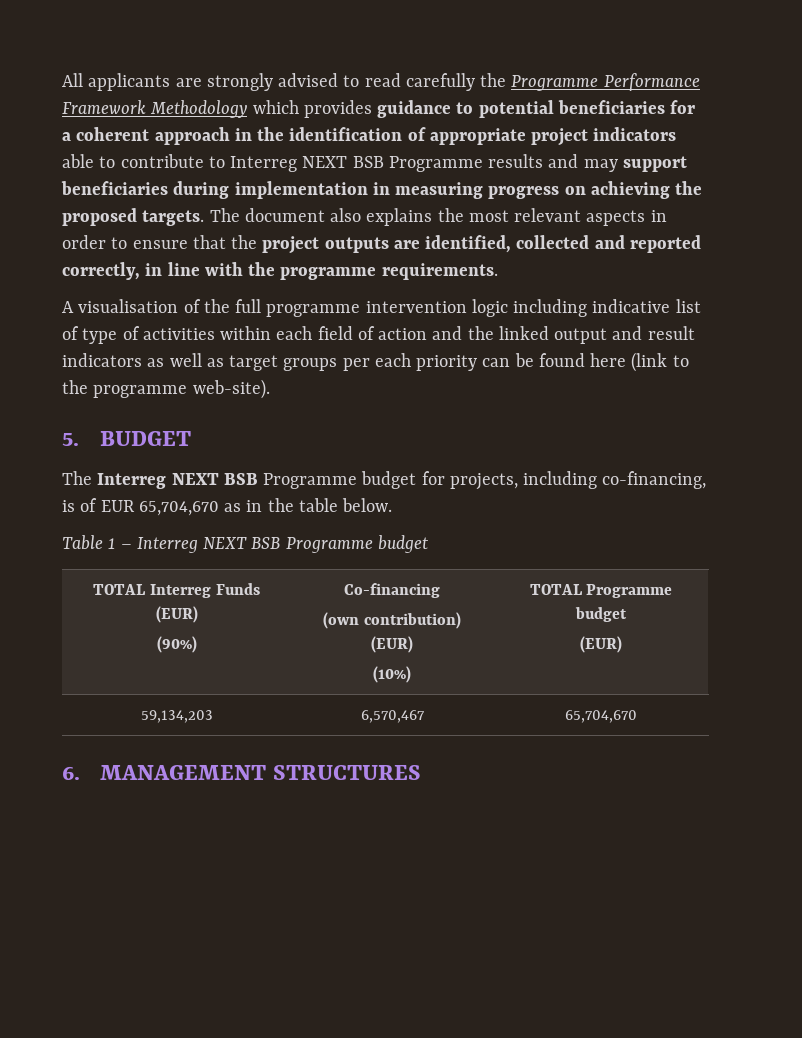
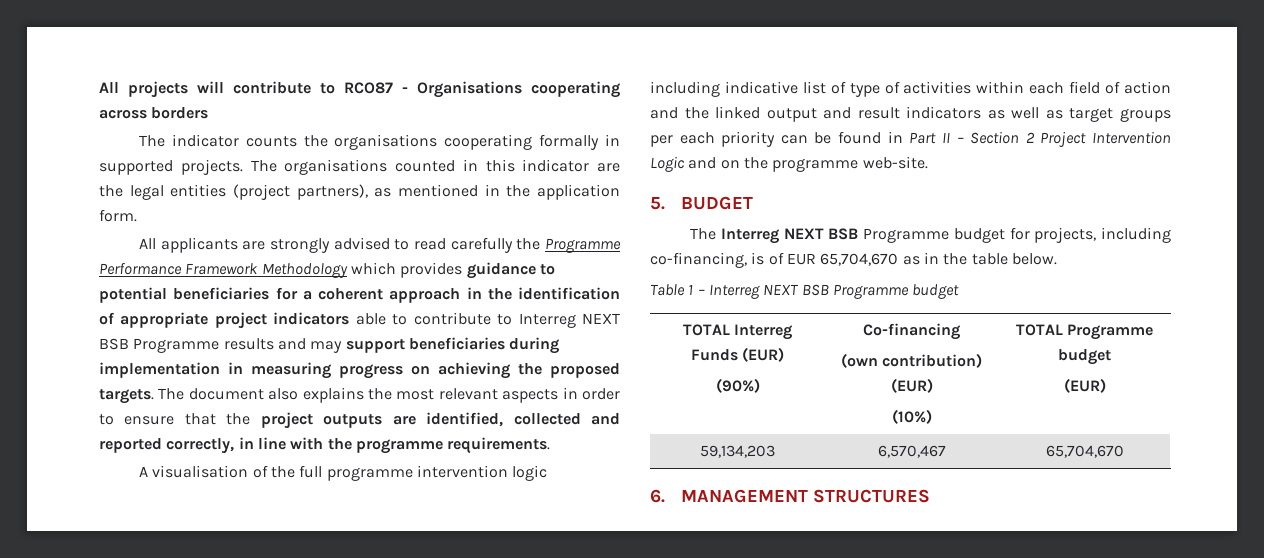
+ All projects will contribute to RCO87 - Organisations cooperating across borders
+ The indicator counts the organisations cooperating formally in supported projects. The organisations counted in this indicator are the legal entities (project partners), as mentioned in the application form.
- A visualisation of the full programme intervention logic including indicative list of type of activities within each field of action and the linked output and result indicators as well as target groups per each priority can be found here (link to the programme web-site).
+ A visualisation of the full programme intervention logic including indicative list of type of activities within each field of action and the linked output and result indicators as well as target groups per each priority can be found in Part II – Section 2 Project Intervention Logic and on the programme web-site.

